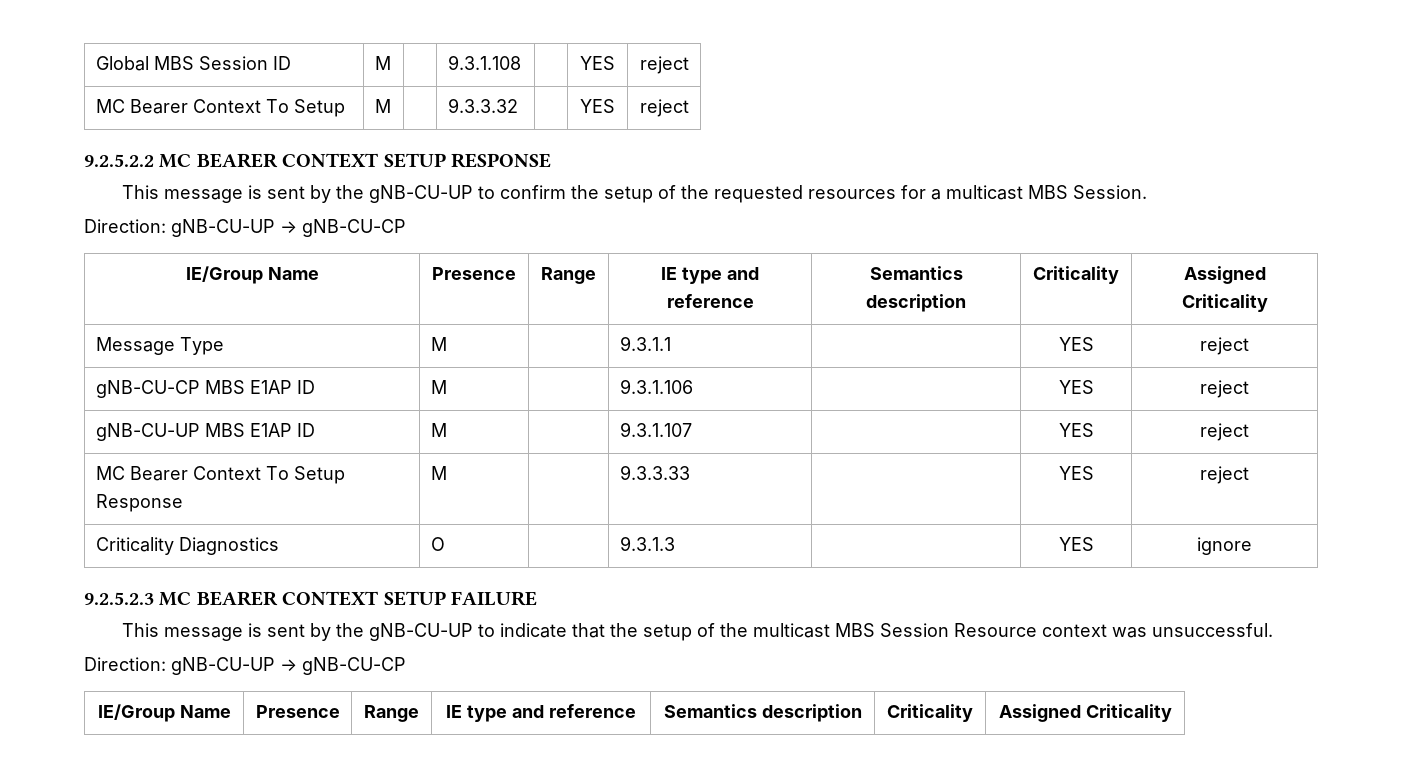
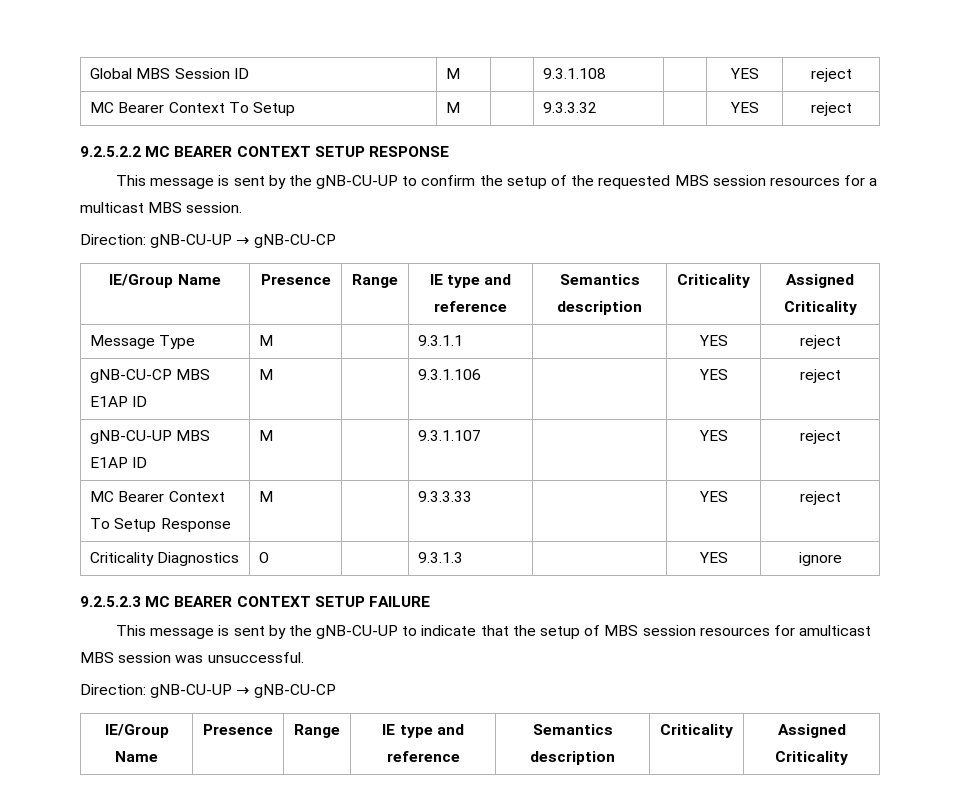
- This message is sent by the gNB-CU-UP to confirm the setup of the requested resources for a multicast MBS Session.
+ This message is sent by the gNB-CU-UP to confirm the setup of the requested MBS session resources for a multicast MBS session.
- This message is sent by the gNB-CU-UP to indicate that the setup of the multicast MBS Session Resource context was unsuccessful.
+ This message is sent by the gNB-CU-UP to indicate that the setup of MBS session resources for amulticast MBS session was unsuccessful.

